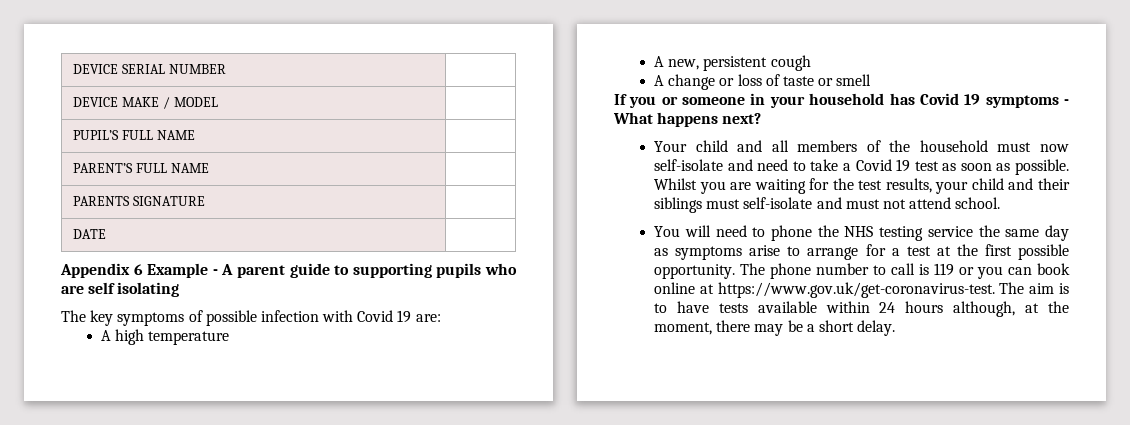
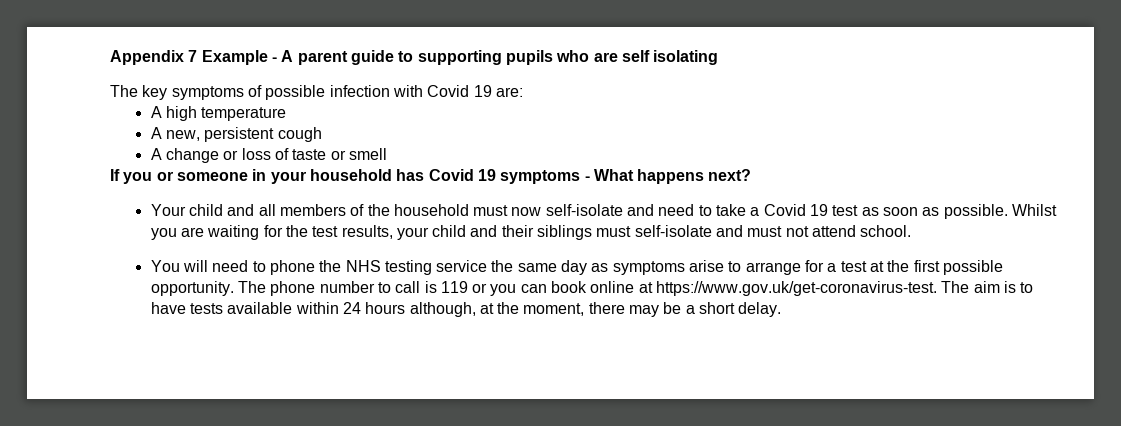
- DEVICE SERIAL NUMBER |
- DEVICE MAKE / MODEL |
- PUPIL’S FULL NAME |
- PARENT’S FULL NAME |
- PARENTS SIGNATURE |
- DATE |
- Appendix 6 Example - A parent guide to supporting pupils who are self isolating
+ Appendix 7 Example - A parent guide to supporting pupils who are self isolating

